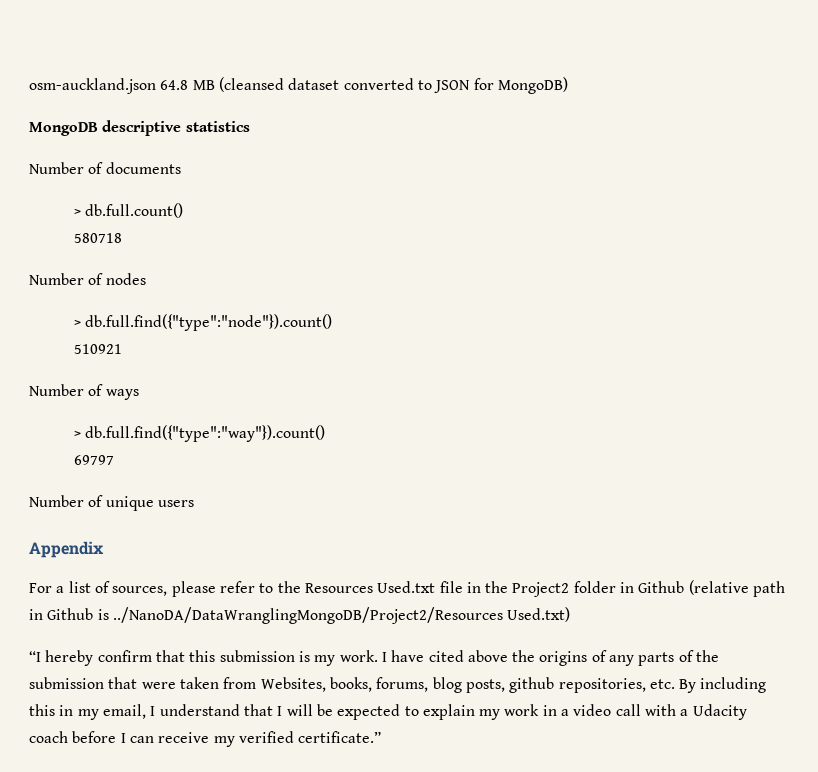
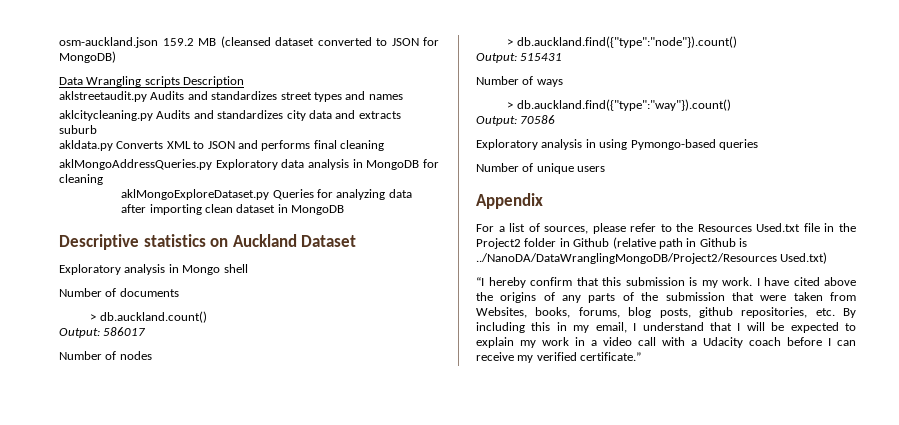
- osm-auckland.json 64.8 MB (cleansed dataset converted to JSON for MongoDB)
+ osm-auckland.json 159.2 MB (cleansed dataset converted to JSON for MongoDB)
- MongoDB descriptive statistics
+ Data Wrangling scripts Description
+ aklstreetaudit.py Audits and standardizes street types and names
+ aklcitycleaning.py Audits and standardizes city data and extracts suburb
+ akldata.py Converts XML to JSON and performs final cleaning
+ aklMongoAddressQueries.py Exploratory data analysis in MongoDB for cleaning
+ aklMongoExploreDataset.py Queries for analyzing data after importing clean dataset in MongoDB
+ Descriptive statistics on Auckland Dataset
+ Exploratory analysis in Mongo shell
- > db.full.count()
- 580718
+ > db.auckland.count()
+ Output: 586017
- > db.full.find({"type":"node"}).count()
- 510921
+ > db.auckland.find({"type":"node"}).count()
+ Output: 515431
- > db.full.find({"type":"way"}).count()
- 69797
+ > db.auckland.find({"type":"way"}).count()
+ Output: 70586
+ Exploratory analysis in using Pymongo-based queries

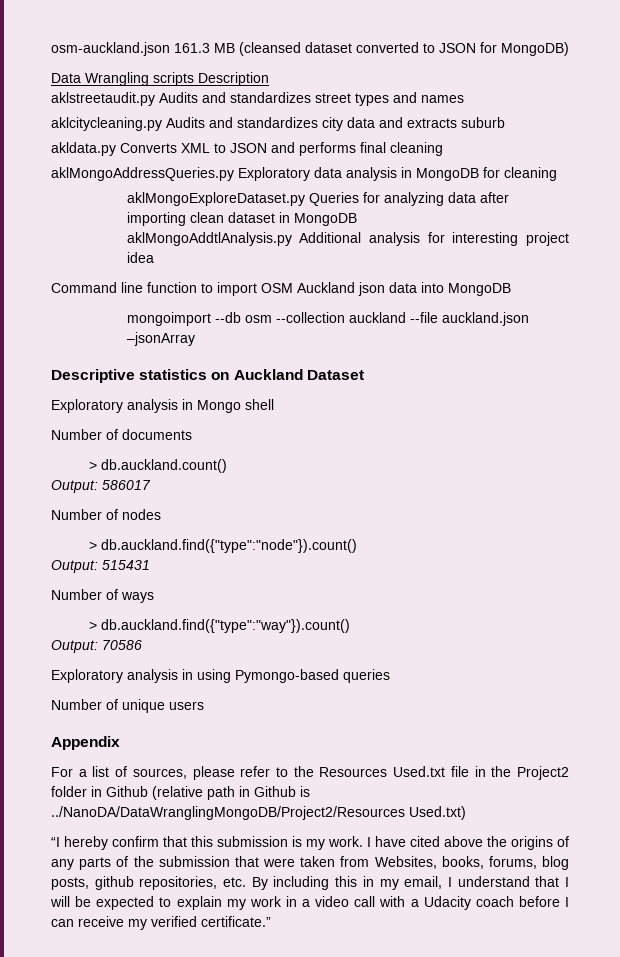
- osm-auckland.json 159.2 MB (cleansed dataset converted to JSON for MongoDB)
+ osm-auckland.json 161.3 MB (cleansed dataset converted to JSON for MongoDB)
+ aklMongoAddtlAnalysis.py Additional analysis for interesting project idea
+ Command line function to import OSM Auckland json data into MongoDB
+ mongoimport --db osm --collection auckland --file auckland.json –jsonArray

